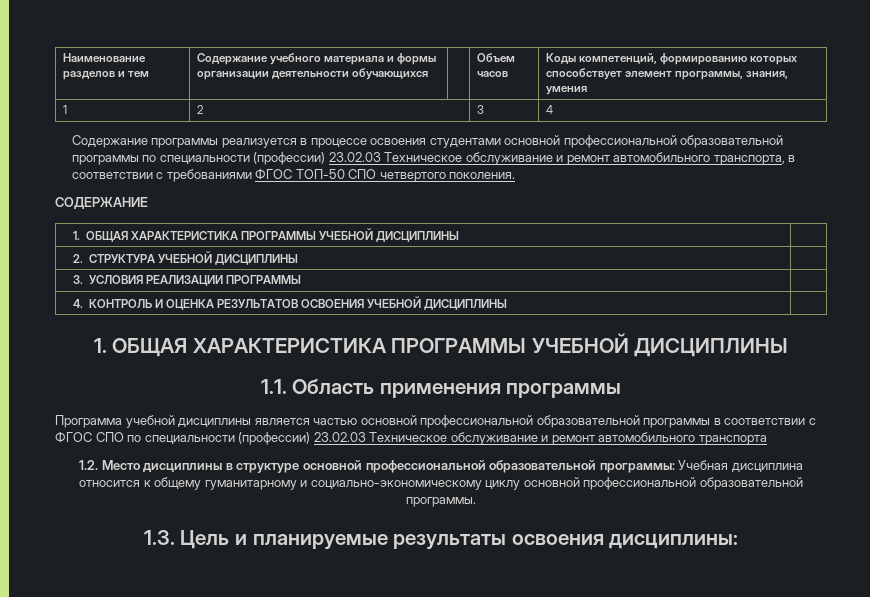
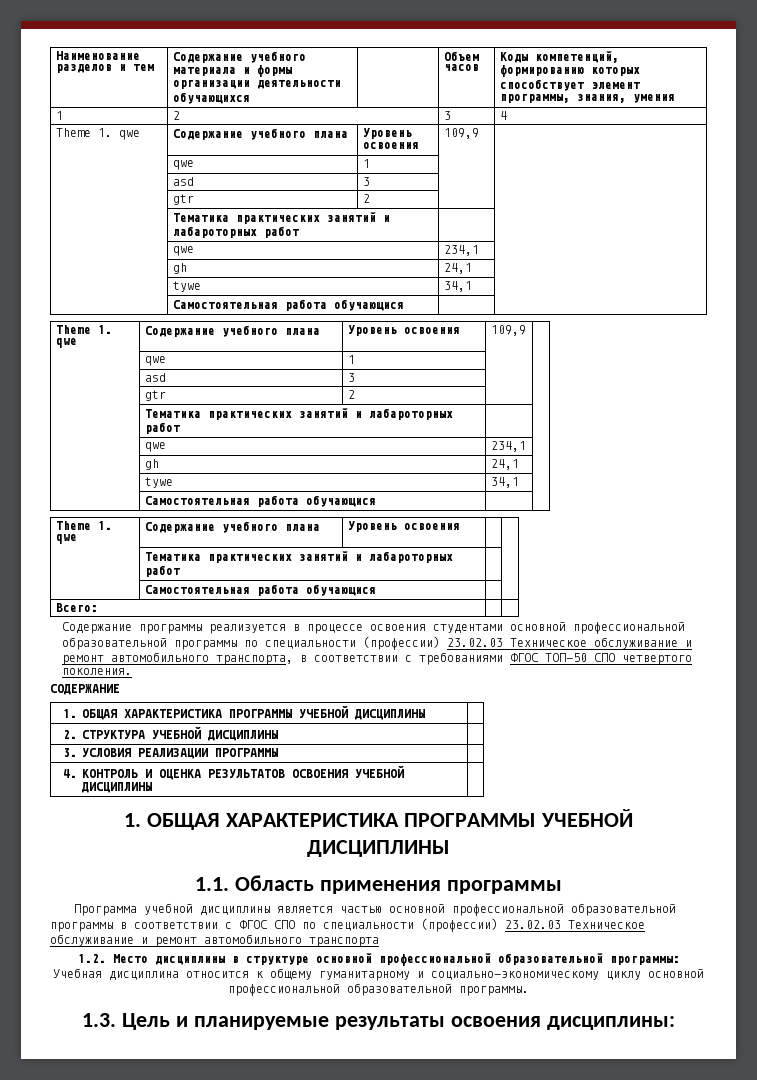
  1 | 2 | 3 | 4
+ Theme 1. qwe | Содержание учебного плана | Уровень освоения | 109,9 |
+ | qwe | 1 | |
+ | asd | 3 | |
+ | gtr | 2 | |
+ | Тематика практических занятий и лабароторных работ | |
+ | qwe | 234,1 |
+ | gh | 24,1 |
+ | tywe | 34,1 |
+ | Самостоятельная работа обучающися | |
+ Theme 1. qwe | Содержание учебного плана | Уровень освоения | 109,9 |
+ | qwe | 1 | |
+ | asd | 3 | |
+ | gtr | 2 | |
+ | Тематика практических занятий и лабароторных работ | |
+ | qwe | 234,1 |
+ | gh | 24,1 |
+ | tywe | 34,1 |
+ | Самостоятельная работа обучающися | |
+ Theme 1. qwe | Содержание учебного плана | Уровень освоения | |
+ | Тематика практических занятий и лабароторных работ | |
+ | Самостоятельная работа обучающися | |
+ Всего: | |

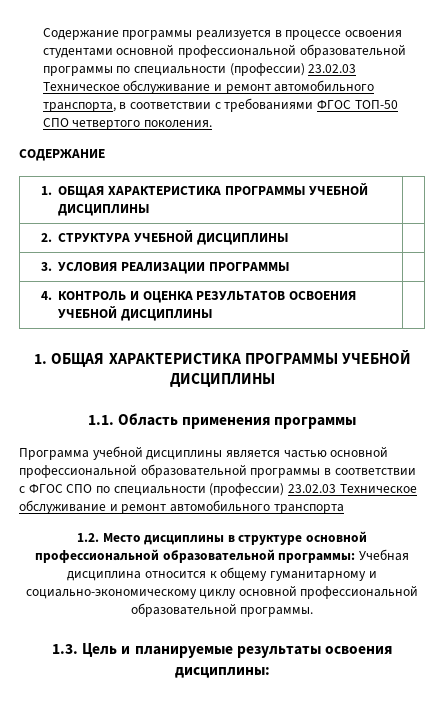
- Наименование разделов и тем | Содержание учебного материала и формы организации деятельности обучающихся | | Объем часов | Коды компетенций, формированию которых способствует элемент программы, знания, умения
- 1 | 2 | 3 | 4
- Theme 1. qwe | Содержание учебного плана | Уровень освоения | 109,9 |
- | qwe | 1 | |
- | asd | 3 | |
- | gtr | 2 | |
- | Тематика практических занятий и лабароторных работ | |
- | qwe | 234,1 |
- | gh | 24,1 |
- | tywe | 34,1 |
- | Самостоятельная работа обучающися | |
- Theme 1. qwe | Содержание учебного плана | Уровень освоения | 109,9 |
- | qwe | 1 | |
- | asd | 3 | |
- | gtr | 2 | |
- | Тематика практических занятий и лабароторных работ | |
- | qwe | 234,1 |
- | gh | 24,1 |
- | tywe | 34,1 |
- | Самостоятельная работа обучающися | |
- Theme 1. qwe | Содержание учебного плана | Уровень освоения | |
- | Тематика практических занятий и лабароторных работ | |
- | Самостоятельная работа обучающися | |
- Всего: | |

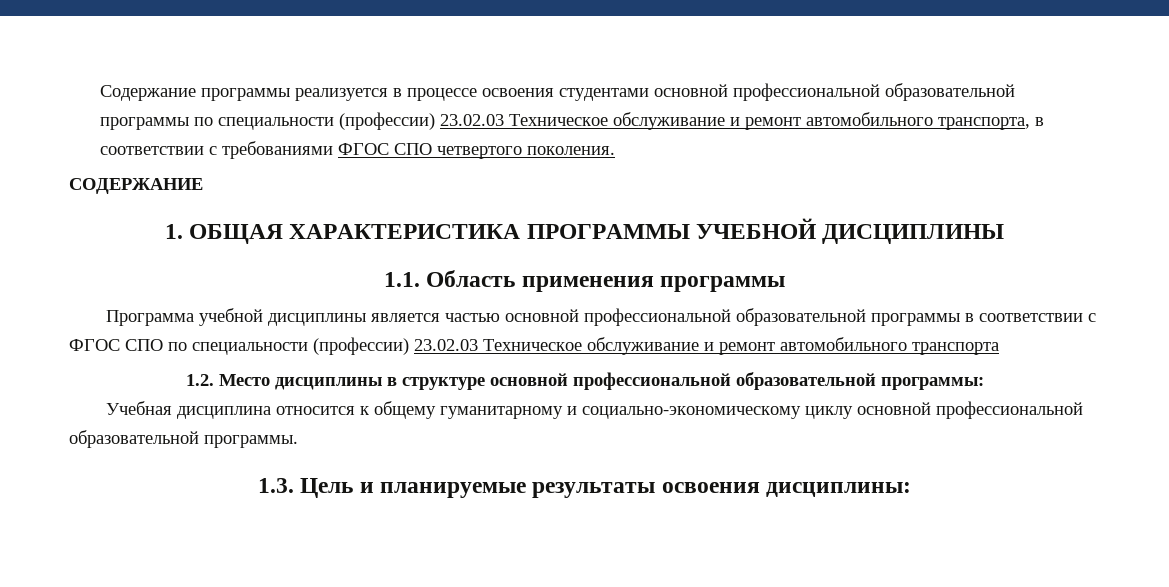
- Содержание программы реализуется в процессе освоения студентами основной профессиональной образовательной программы по специальности (профессии) 23.02.03 Техническое обслуживание и ремонт автомобильного транспорта, в соответствии с требованиями ФГОС ТОП-50 СПО четвертого поколения.
+ Содержание программы реализуется в процессе освоения студентами основной профессиональной образовательной программы по специальности (профессии) 23.02.03 Техническое обслуживание и ремонт автомобильного транспорта, в соответствии с требованиями ФГОС СПО четвертого поколения.
- 1. ОБЩАЯ ХАРАКТЕРИСТИКА ПРОГРАММЫ УЧЕБНОЙ ДИСЦИПЛИНЫ |
- 2. СТРУКТУРА УЧЕБНОЙ ДИСЦИПЛИНЫ |
- 3. УСЛОВИЯ РЕАЛИЗАЦИИ ПРОГРАММЫ |
- 4. КОНТРОЛЬ И ОЦЕНКА РЕЗУЛЬТАТОВ ОСВОЕНИЯ УЧЕБНОЙ ДИСЦИПЛИНЫ |
- 1.2. Место дисциплины в структуре основной профессиональной образовательной программы: Учебная дисциплина относится к общему гуманитарному и социально-экономическому циклу основной профессиональной образовательной программы.
+ 1.2. Место дисциплины в структуре основной профессиональной образовательной программы:
+ Учебная дисциплина относится к общему гуманитарному и социально-экономическому циклу основной профессиональной образовательной программы.

